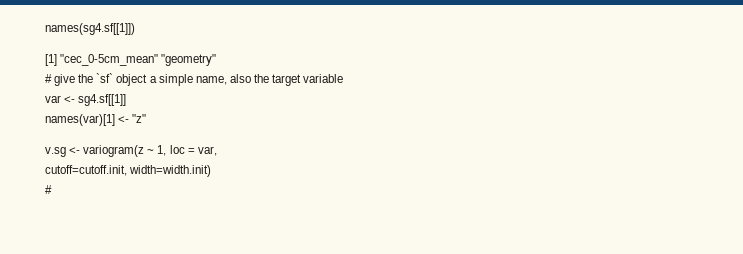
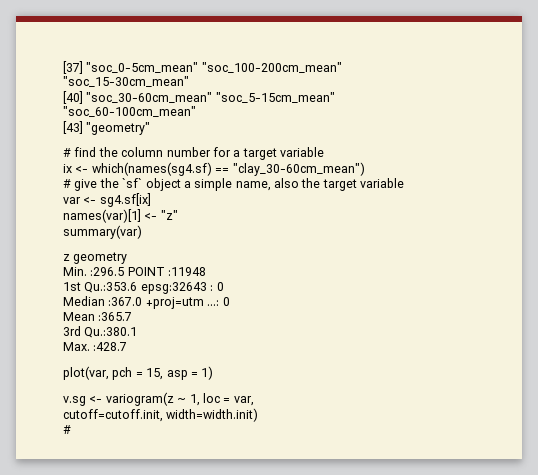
- names(sg4.sf[[1]])
- [1] "cec_0-5cm_mean" "geometry"
+ [37] "soc_0-5cm_mean" "soc_100-200cm_mean" "soc_15-30cm_mean"
+ [40] "soc_30-60cm_mean" "soc_5-15cm_mean" "soc_60-100cm_mean"
+ [43] "geometry"
+ # find the column number for a target variable
+ ix <- which(names(sg4.sf) == "clay_30-60cm_mean")
- var <- sg4.sf[[1]]
+ var <- sg4.sf[ix]
+ summary(var)
+ z geometry
+ Min. :296.5 POINT :11948
+ 1st Qu.:353.6 epsg:32643 : 0
+ Median :367.0 +proj=utm ...: 0
+ Mean :365.7
+ 3rd Qu.:380.1
+ Max. :428.7
+ plot(var, pch = 15, asp = 1)

